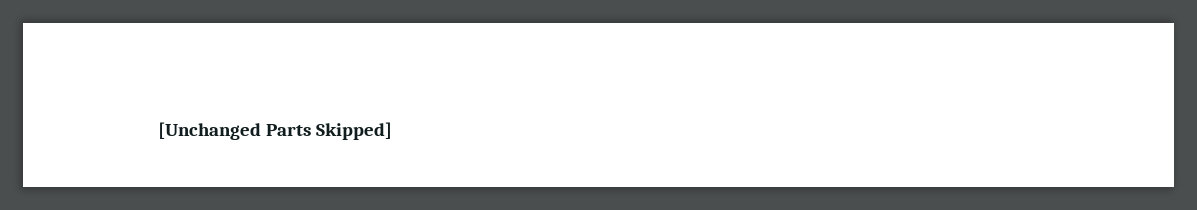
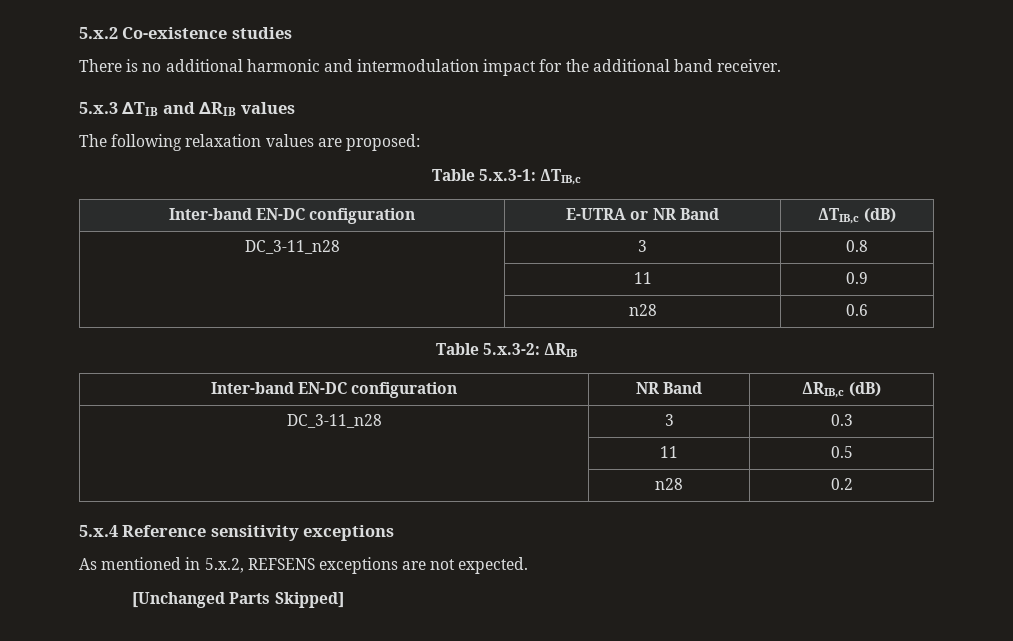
+ 5.x.2 Co-existence studies
+ There is no additional harmonic and intermodulation impact for the additional band receiver.
+ 5.x.3 ∆TIB and ∆RIB values
+ The following relaxation values are proposed:
+ Table 5.x.3-1: ΔTIB,c
+ Inter-band EN-DC configuration | E-UTRA or NR Band | ΔTIB,c (dB)
+ DC_3-11_n28 | 3 | 0.8
+ | 11 | 0.9
+ | n28 | 0.6
+ Table 5.x.3-2: ΔRIB
+ Inter-band EN-DC configuration | NR Band | ΔRIB,c (dB)
+ DC_3-11_n28 | 3 | 0.3
+ | 11 | 0.5
+ | n28 | 0.2
+ 5.x.4 Reference sensitivity exceptions
+ As mentioned in 5.x.2, REFSENS exceptions are not expected.

